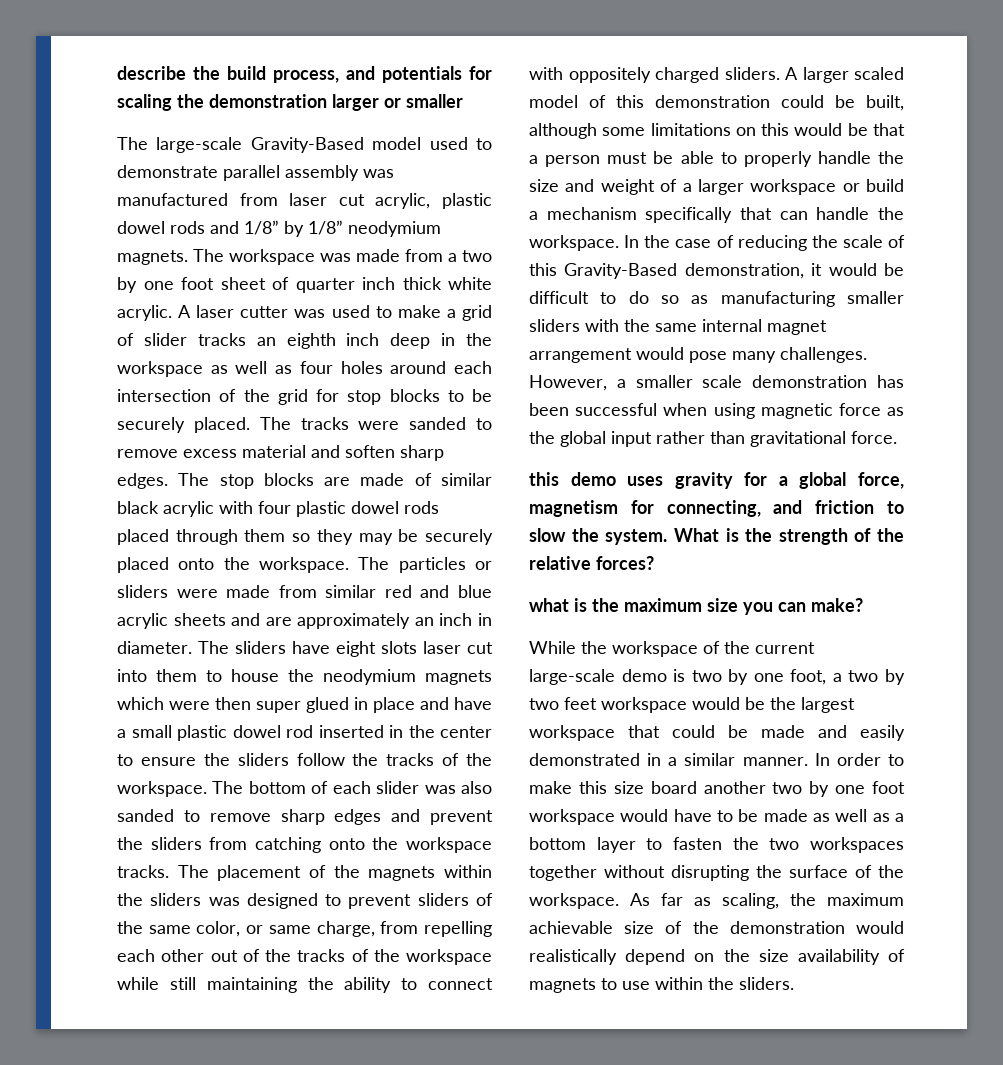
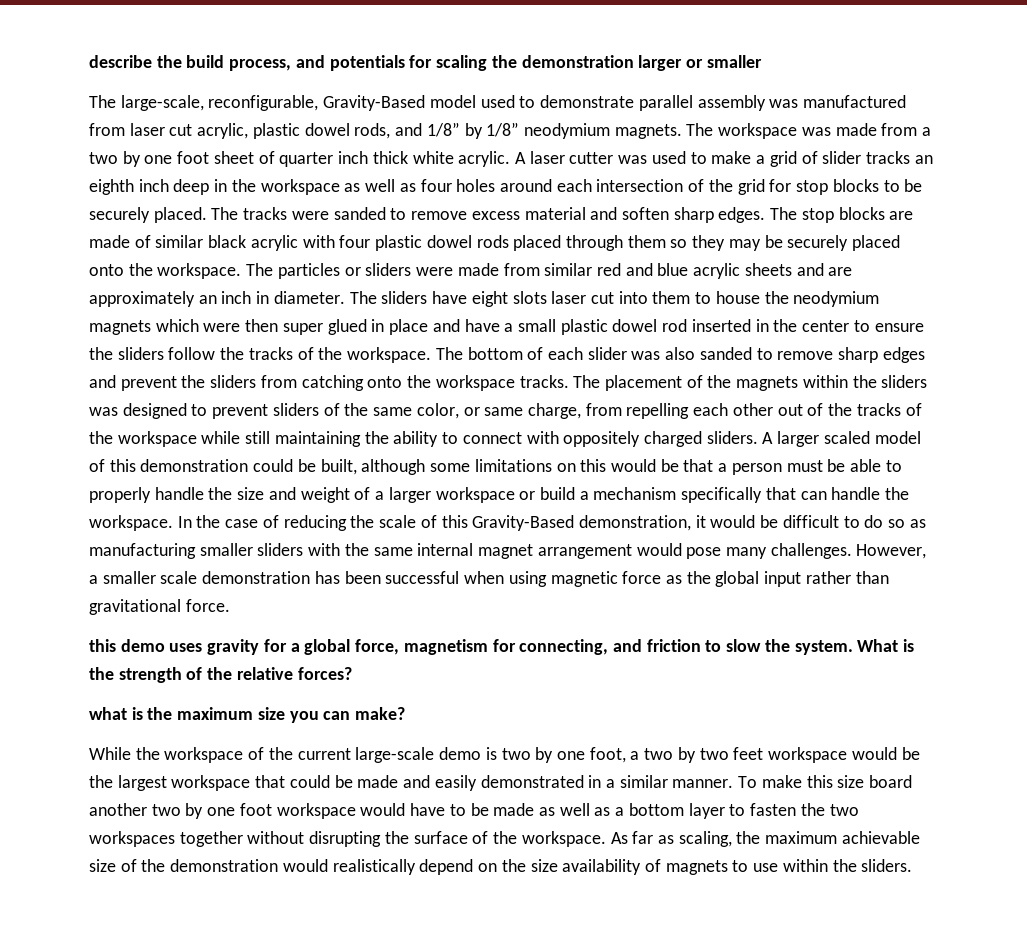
- The large-scale Gravity-Based model used to demonstrate parallel assembly was manufactured from laser cut acrylic, plastic dowel rods and 1/8” by 1/8” neodymium magnets.
+ The large-scale, reconfigurable, Gravity-Based model used to demonstrate parallel assembly was manufactured from laser cut acrylic, plastic dowel rods, and 1/8” by 1/8” neodymium magnets.
- In order to make this size board another two by one foot workspace would have to be made as well as a bottom layer to fasten the two workspaces together without disrupting the surface of the workspace.
+ To make this size board another two by one foot workspace would have to be made as well as a bottom layer to fasten the two workspaces together without disrupting the surface of the workspace.

